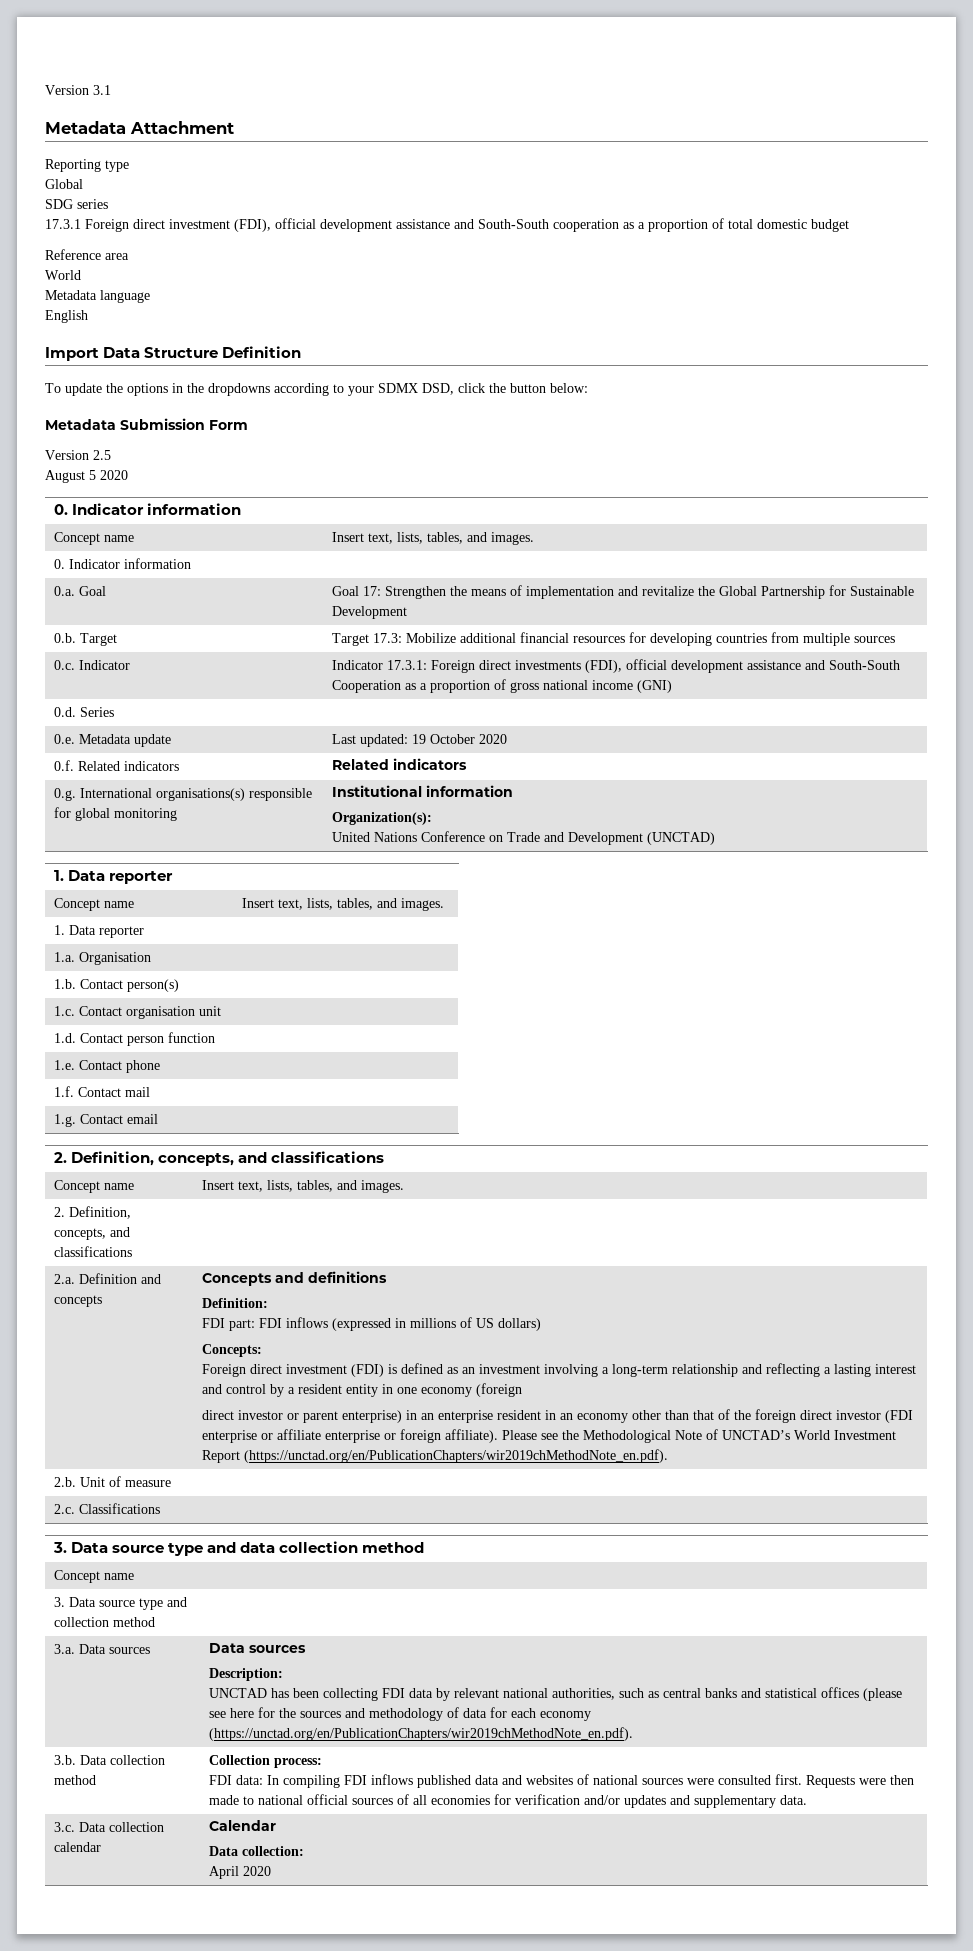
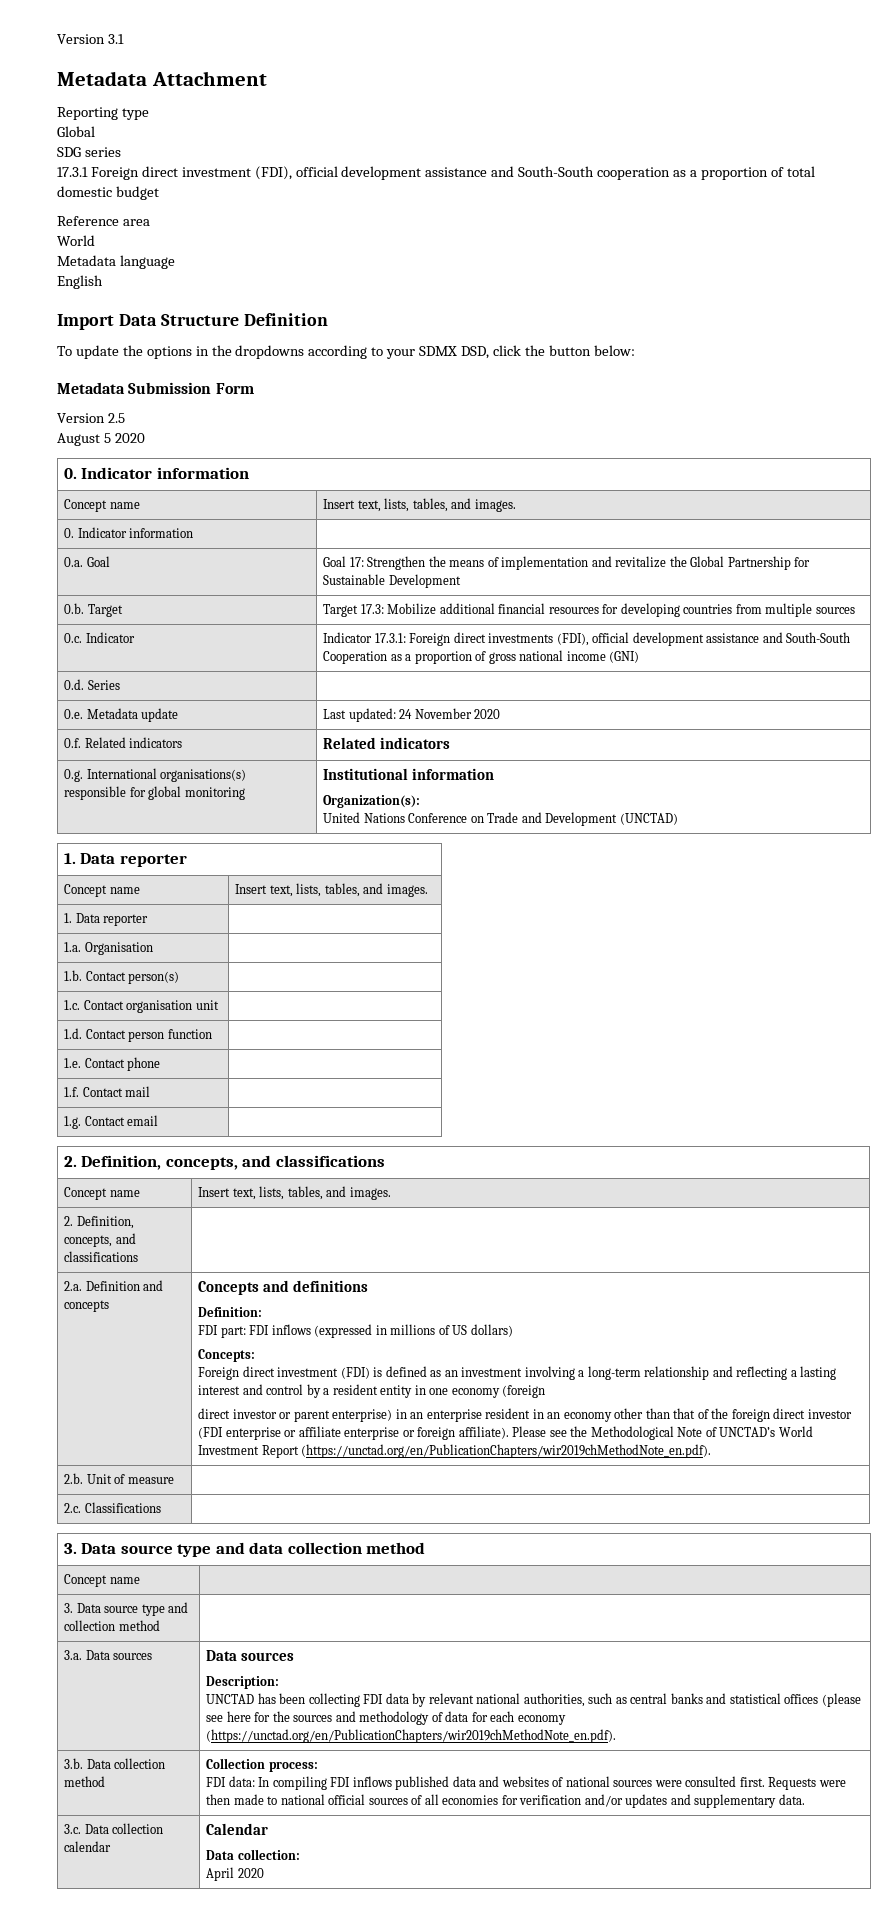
- 0.e. Metadata update | Last updated: 19 October 2020
+ 0.e. Metadata update | Last updated: 24 November 2020

